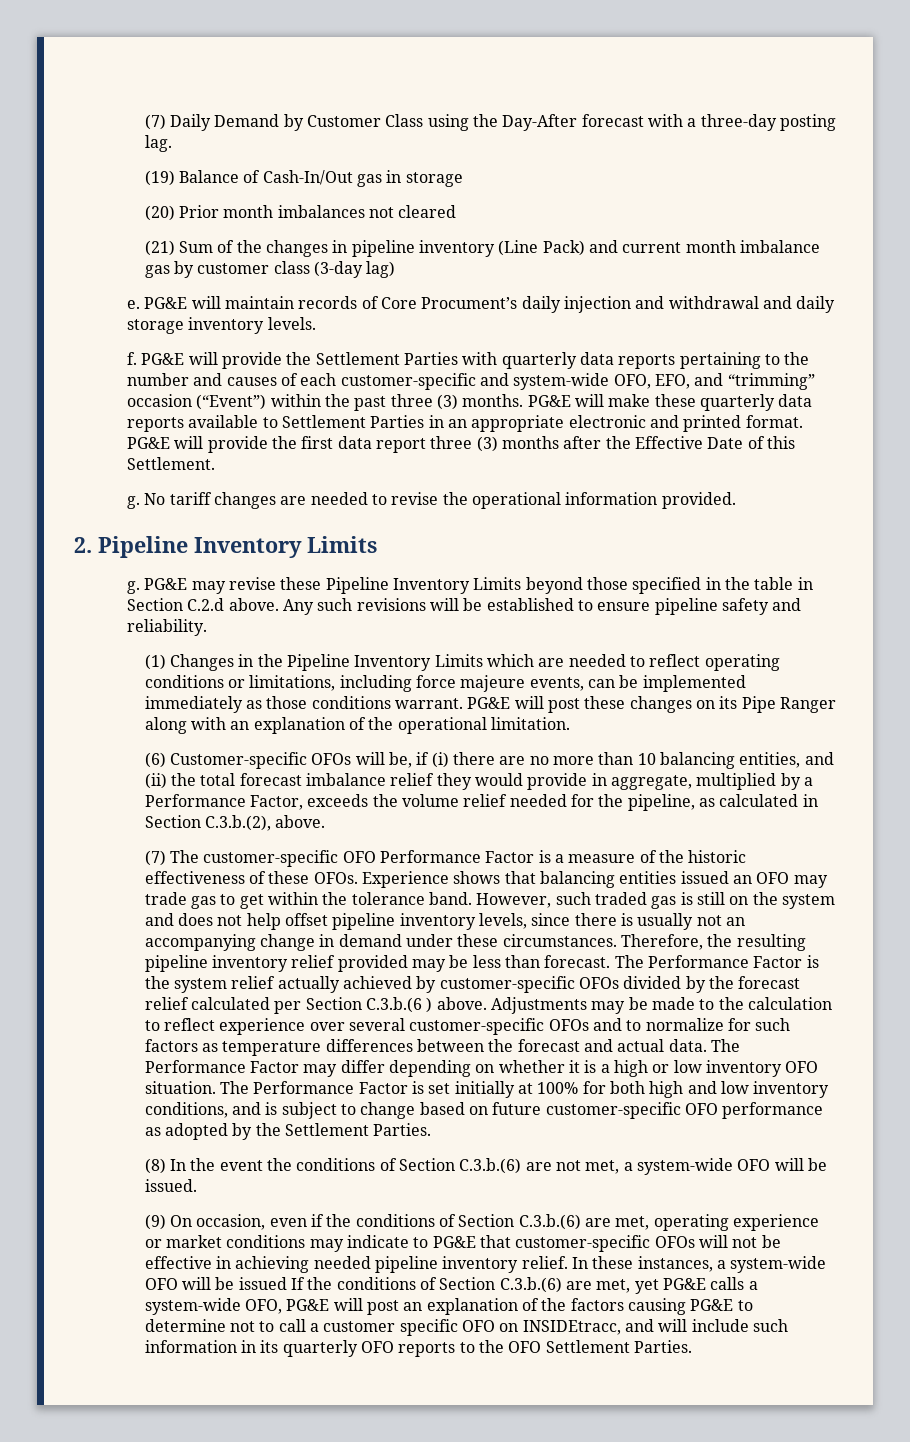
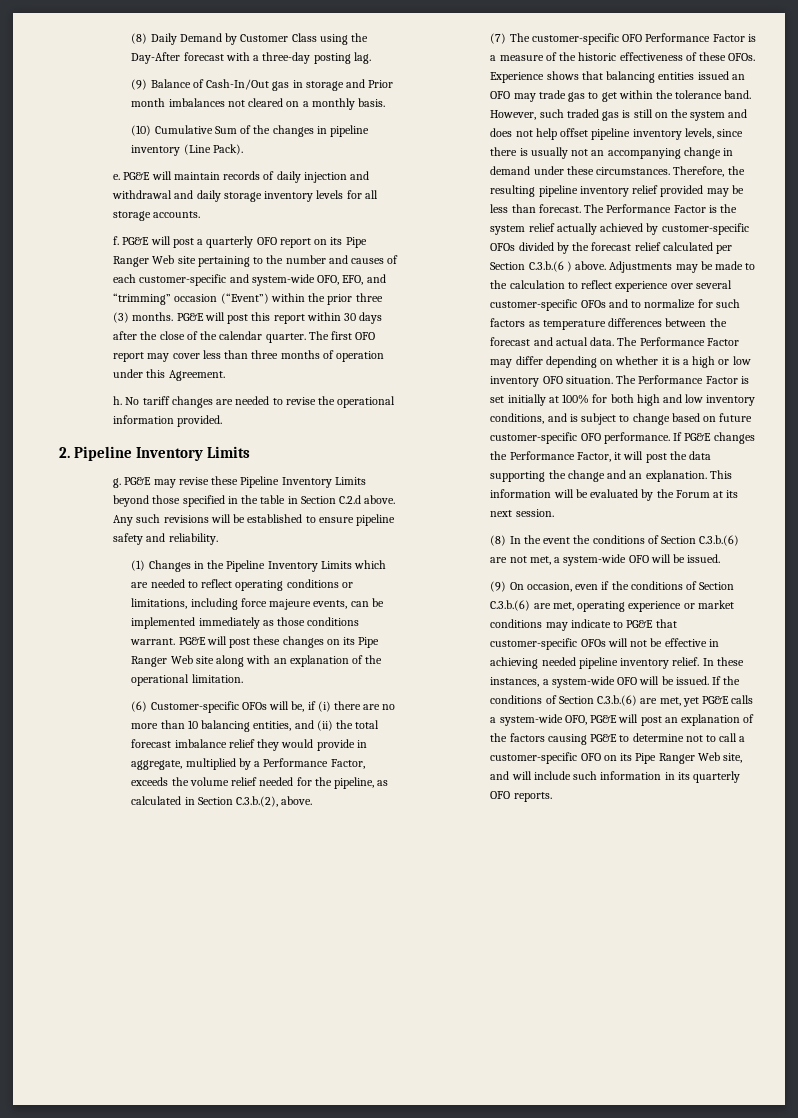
- (7) Daily Demand by Customer Class using the Day-After forecast with a three-day posting lag.
+ (8) Daily Demand by Customer Class using the Day-After forecast with a three-day posting lag.
- (19) Balance of Cash-In/Out gas in storage
- (20) Prior month imbalances not cleared
- (21) Sum of the changes in pipeline inventory (Line Pack) and current month imbalance gas by customer class (3-day lag)
+ (9) Balance of Cash-In/Out gas in storage and Prior month imbalances not cleared on a monthly basis.
+ (10) Cumulative Sum of the changes in pipeline inventory (Line Pack).
- PG&E will maintain records of Core Procument’s daily injection and withdrawal and daily storage inventory levels.
- f. PG&E will provide the Settlement Parties with quarterly data reports pertaining to the number and causes of each customer-specific and system-wide OFO, EFO, and “trimming” occasion (“Event”) within the past three (3) months.
+ PG&E will maintain records of daily injection and withdrawal and daily storage inventory levels for all storage accounts.
+ f. PG&E will post a quarterly OFO report on its Pipe Ranger Web site pertaining to the number and causes of each customer-specific and system-wide OFO, EFO, and “trimming” occasion (“Event”) within the prior three (3) months.
- PG&E will make these quarterly data reports available to Settlement Parties in an appropriate electronic and printed format. PG&E will provide the first data report three (3) months after the Effective Date of this Settlement.
- g.
+ PG&E will post this report within 30 days after the close of the calendar quarter. The first OFO report may cover less than three months of operation under this Agreement.
+ h.
- PG&E will post these changes on its Pipe Ranger along with an explanation of the operational limitation.
+ PG&E will post these changes on its Pipe Ranger Web site along with an explanation of the operational limitation.
- The Performance Factor is set initially at 100% for both high and low inventory conditions, and is subject to change based on future customer-specific OFO performance as adopted by the Settlement Parties.
+ The Performance Factor is set initially at 100% for both high and low inventory conditions, and is subject to change based on future customer-specific OFO performance. If PG&E changes the Performance Factor, it will post the data supporting the change and an explanation. This information will be evaluated by the Forum at its next session.
- In these instances, a system-wide OFO will be issued If the conditions of Section C.3.b.(6) are met, yet PG&E calls a system-wide OFO, PG&E will post an explanation of the factors causing PG&E to determine not to call a customer specific OFO on INSIDEtracc, and will include such information in its quarterly OFO reports to the OFO Settlement Parties.
+ In these instances, a system-wide OFO will be issued. If the conditions of Section C.3.b.(6) are met, yet PG&E calls a system-wide OFO, PG&E will post an explanation of the factors causing PG&E to determine not to call a customer-specific OFO on its Pipe Ranger Web site, and will include such information in its quarterly OFO reports.

